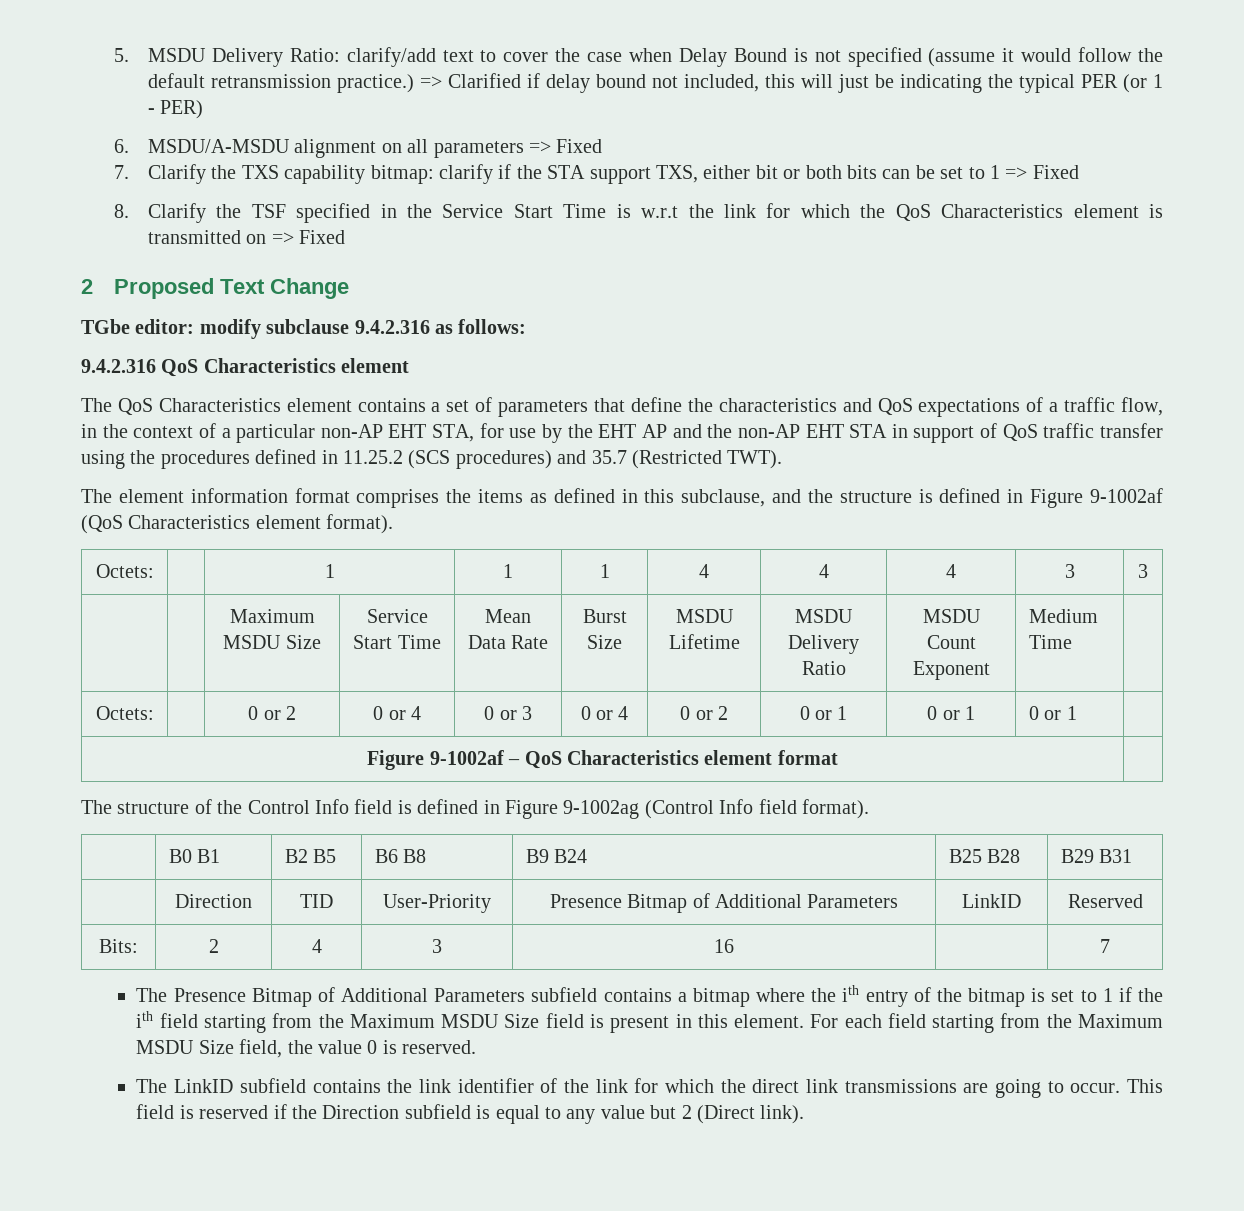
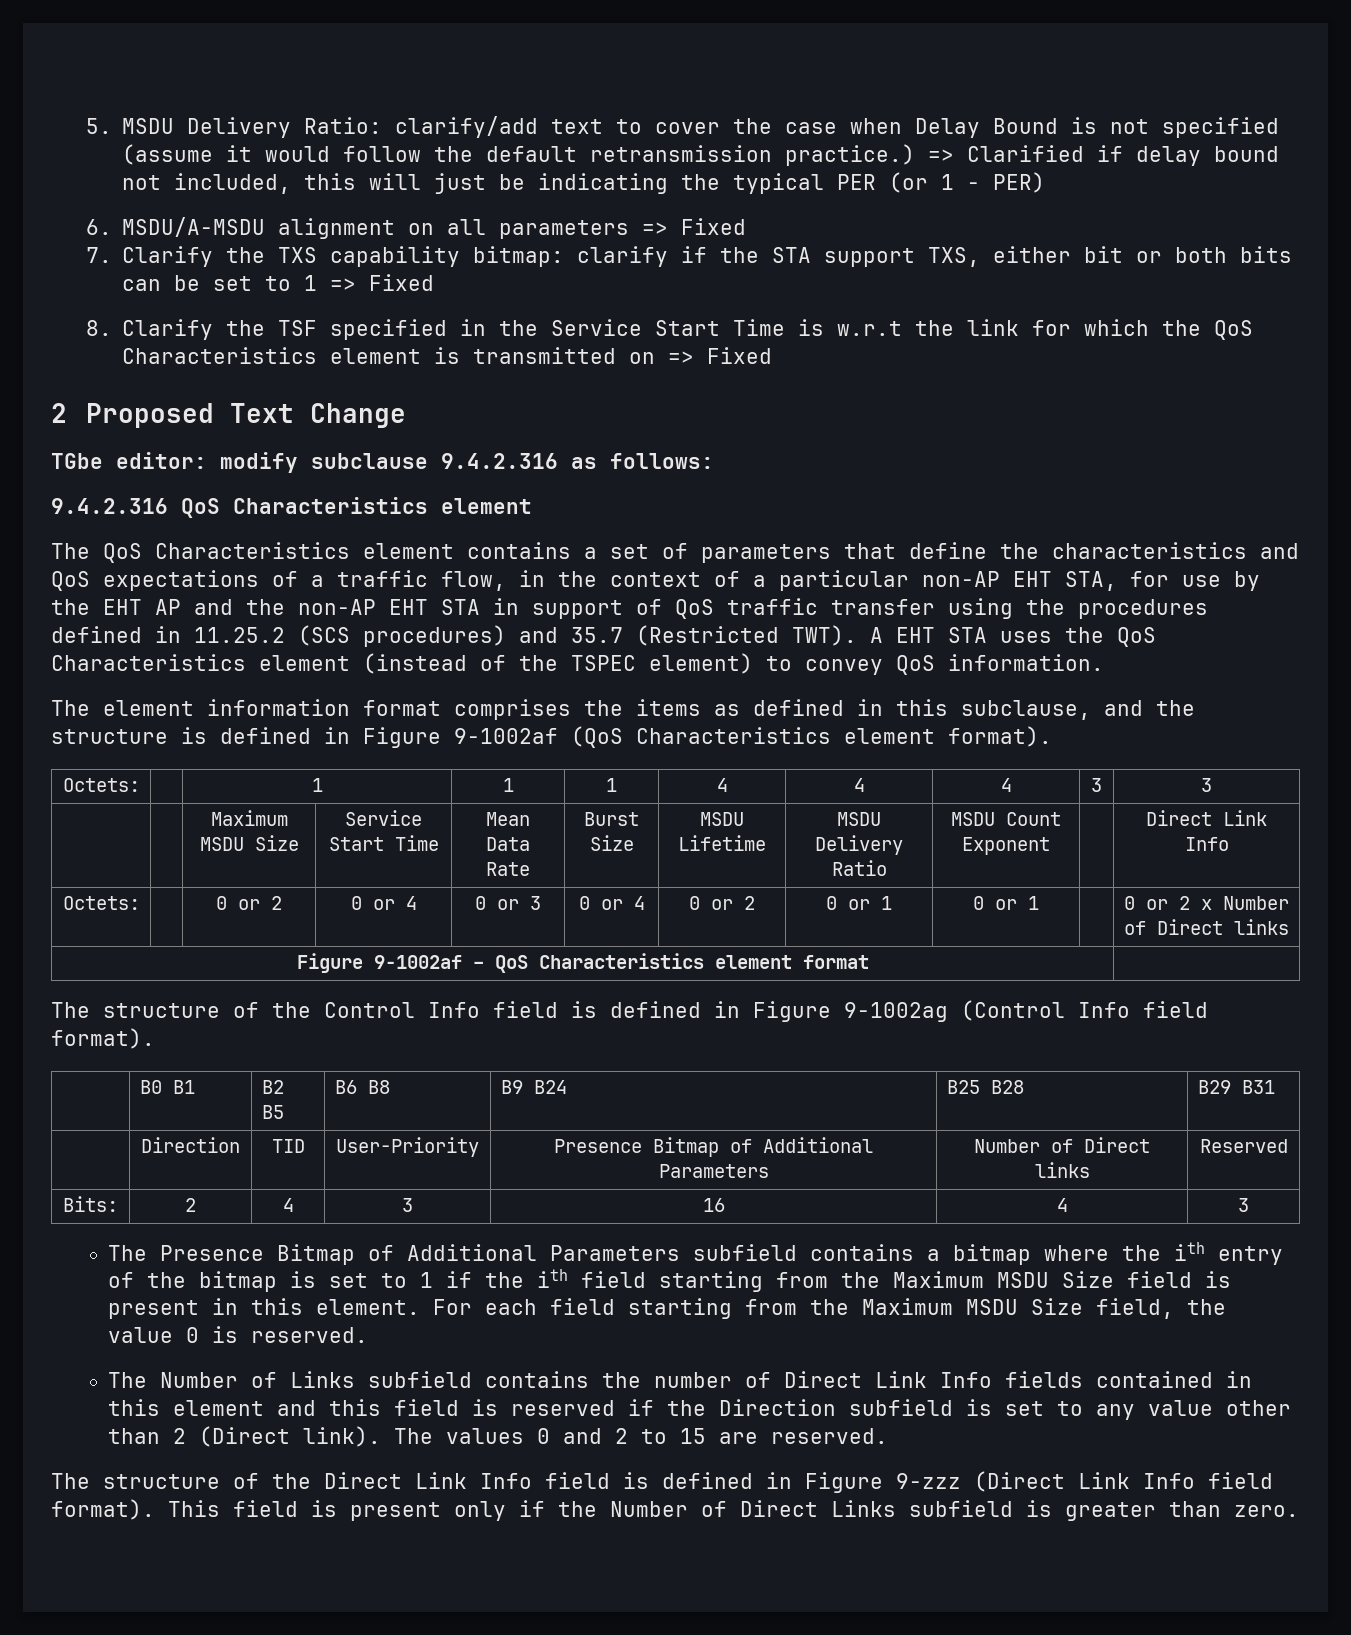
+ A EHT STA uses the QoS Characteristics element (instead of the TSPEC element) to convey QoS information.
- | | Maximum MSDU Size | Service Start Time | Mean Data Rate | Burst Size | MSDU Lifetime | MSDU Delivery Ratio | MSDU Count Exponent | Medium Time |
+ | | Maximum MSDU Size | Service Start Time | Mean Data Rate | Burst Size | MSDU Lifetime | MSDU Delivery Ratio | MSDU Count Exponent | | Direct Link Info
- Octets: | | 0 or 2 | 0 or 4 | 0 or 3 | 0 or 4 | 0 or 2 | 0 or 1 | 0 or 1 | 0 or 1 |
+ Octets: | | 0 or 2 | 0 or 4 | 0 or 3 | 0 or 4 | 0 or 2 | 0 or 1 | 0 or 1 | | 0 or 2 x Number of Direct links
- | Direction | TID | User-Priority | Presence Bitmap of Additional Parameters | LinkID | Reserved
+ | Direction | TID | User-Priority | Presence Bitmap of Additional Parameters | Number of Direct links | Reserved
- Bits: | 2 | 4 | 3 | 16 | | 7
+ Bits: | 2 | 4 | 3 | 16 | 4 | 3
- The LinkID subfield contains the link identifier of the link for which the direct link transmissions are going to occur. This field is reserved if the Direction subfield is equal to any value but 2 (Direct link).
+ The Number of Links subfield contains the number of Direct Link Info fields contained in this element and this field is reserved if the Direction subfield is set to any value other than 2 (Direct link).
+ The values 0 and 2 to 15 are reserved.
+ The structure of the Direct Link Info field is defined in Figure 9-zzz (Direct Link Info field format). This field is present only if the Number of Direct Links subfield is greater than zero.

